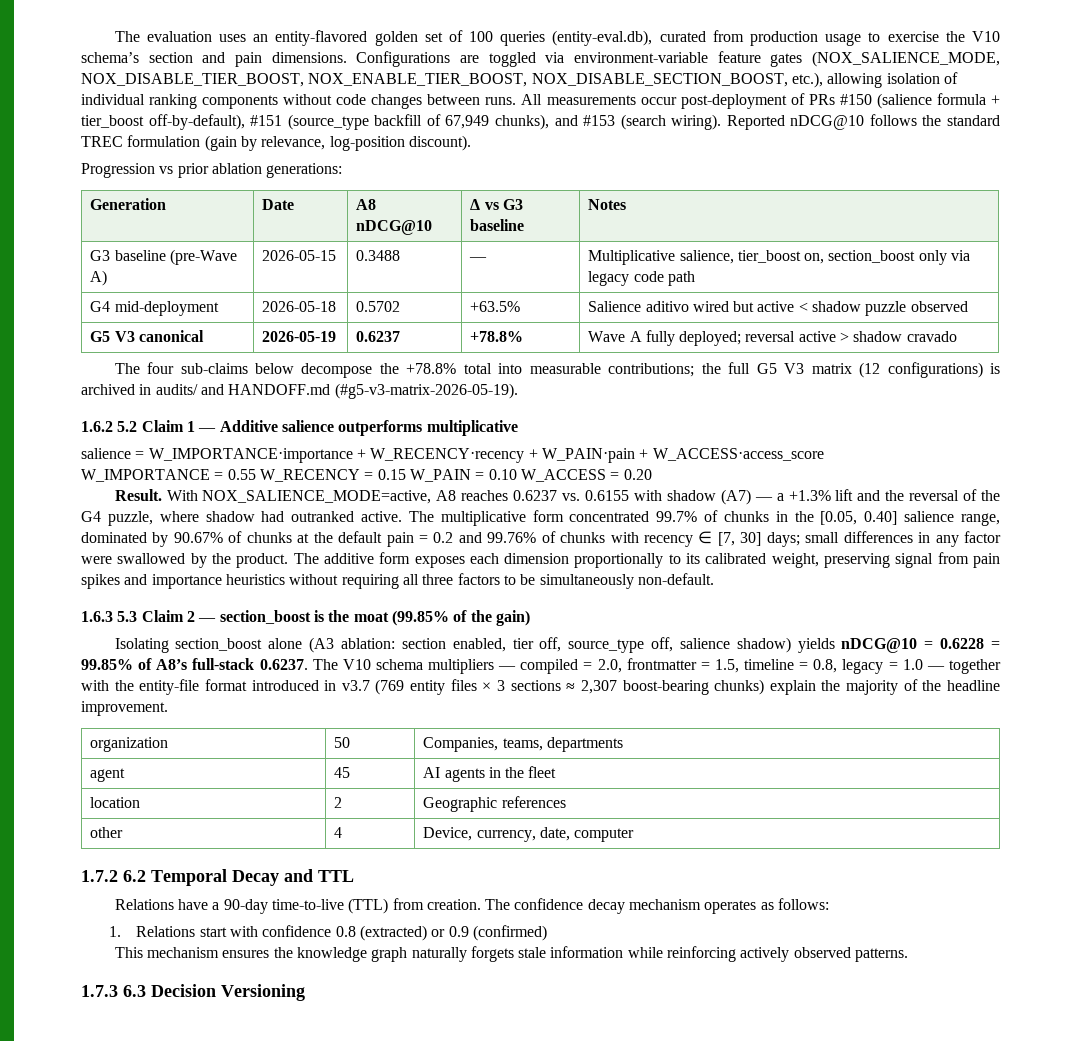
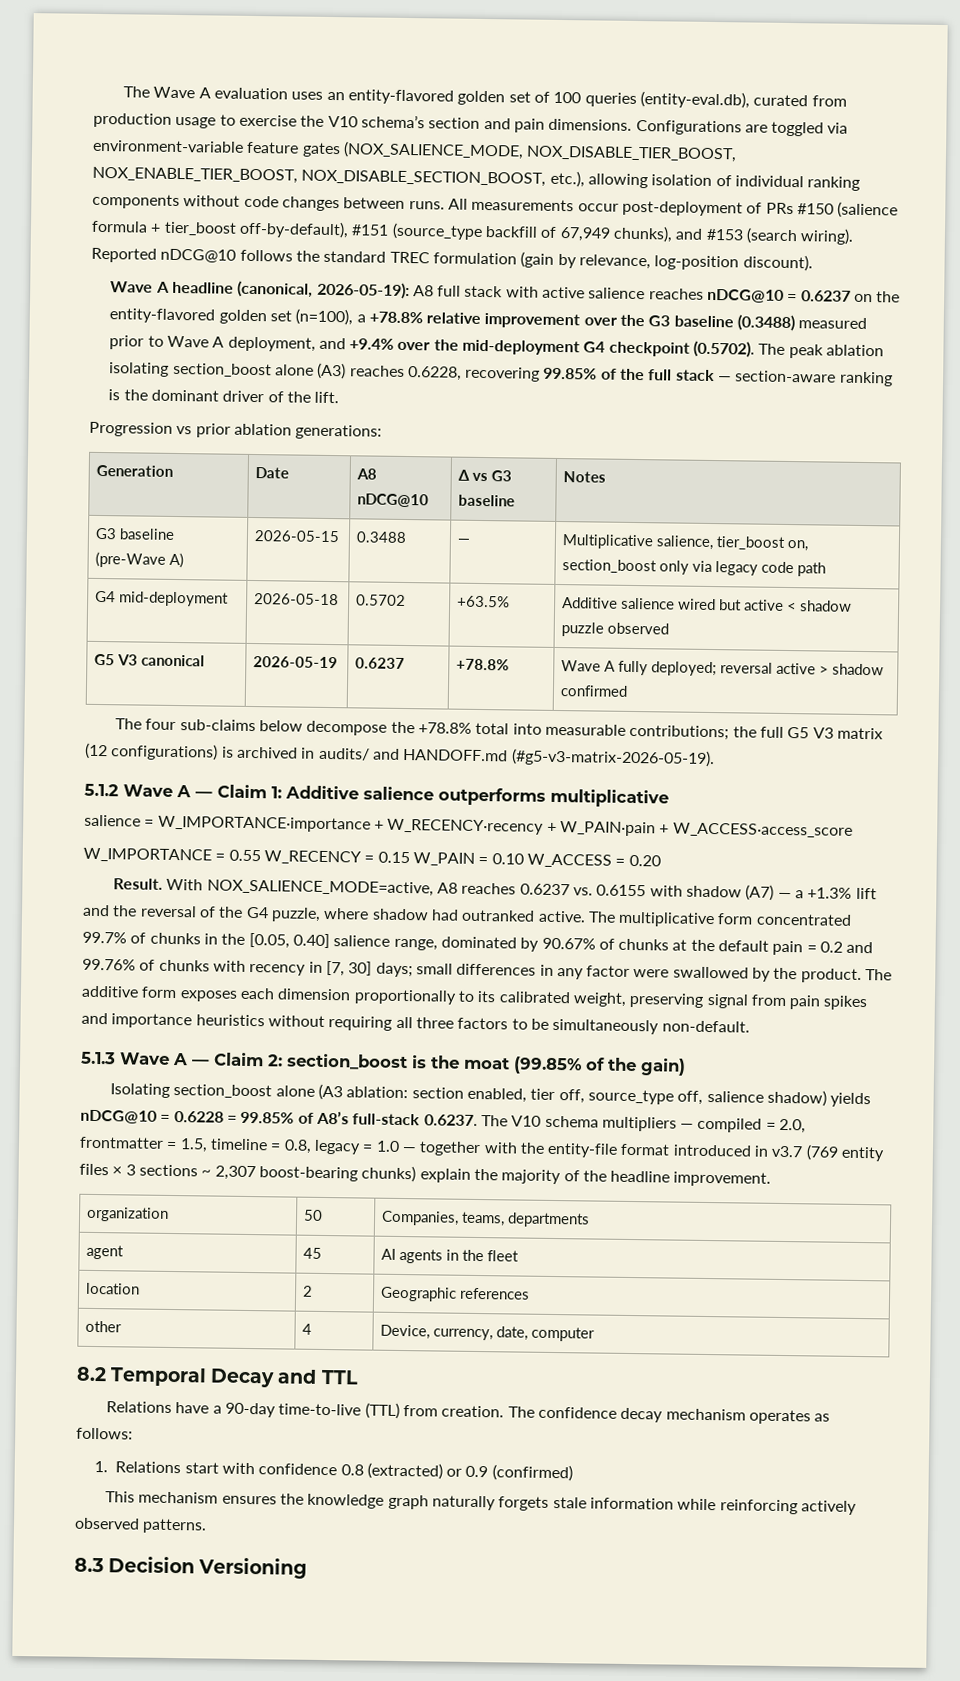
- The evaluation uses an entity-flavored golden set of 100 queries (entity-eval.db), curated from production usage to exercise the V10 schema’s section and pain dimensions.
+ The Wave A evaluation uses an entity-flavored golden set of 100 queries (entity-eval.db), curated from production usage to exercise the V10 schema’s section and pain dimensions.
+ Wave A headline (canonical, 2026-05-19): A8 full stack with active salience reaches nDCG@10 = 0.6237 on the entity-flavored golden set (n=100), a +78.8% relative improvement over the G3 baseline (0.3488) measured prior to Wave A deployment, and +9.4% over the mid-deployment G4 checkpoint (0.5702). The peak ablation isolating section_boost alone (A3) reaches 0.6228, recovering 99.85% of the full stack — section-aware ranking is the dominant driver of the lift.
- G4 mid-deployment | 2026-05-18 | 0.5702 | +63.5% | Salience aditivo wired but active < shadow puzzle observed
+ G4 mid-deployment | 2026-05-18 | 0.5702 | +63.5% | Additive salience wired but active < shadow puzzle observed
- G5 V3 canonical | 2026-05-19 | 0.6237 | +78.8% | Wave A fully deployed; reversal active > shadow cravado
+ G5 V3 canonical | 2026-05-19 | 0.6237 | +78.8% | Wave A fully deployed; reversal active > shadow confirmed
- 1.6.2 5.2 Claim 1 — Additive salience outperforms multiplicative
+ 5.1.2 Wave A — Claim 1: Additive salience outperforms multiplicative
- The multiplicative form concentrated 99.7% of chunks in the [0.05, 0.40] salience range, dominated by 90.67% of chunks at the default pain = 0.2 and 99.76% of chunks with recency ∈ [7, 30] days; small differences in any factor were swallowed by the product.
+ The multiplicative form concentrated 99.7% of chunks in the [0.05, 0.40] salience range, dominated by 90.67% of chunks at the default pain = 0.2 and 99.76% of chunks with recency in [7, 30] days; small differences in any factor were swallowed by the product.
- 1.6.3 5.3 Claim 2 — section_boost is the moat (99.85% of the gain)
+ 5.1.3 Wave A — Claim 2: section_boost is the moat (99.85% of the gain)
- section enabled, tier off, source_type off, salience shadow) yields nDCG@10 = 0.6228 = 99.85% of A8’s full-stack 0.6237. The V10 schema multipliers — compiled = 2.0, frontmatter = 1.5, timeline = 0.8, legacy = 1.0 — together with the entity-file format introduced in v3.7 (769 entity files × 3 sections ≈ 2,307 boost-bearing chunks) explain the majority of the headline improvement.
+ section enabled, tier off, source_type off, salience shadow) yields nDCG@10 = 0.6228 = 99.85% of A8’s full-stack 0.6237. The V10 schema multipliers — compiled = 2.0, frontmatter = 1.5, timeline = 0.8, legacy = 1.0 — together with the entity-file format introduced in v3.7 (769 entity files × 3 sections ~ 2,307 boost-bearing chunks) explain the majority of the headline improvement.
- 1.7.2 6.2 Temporal Decay and TTL
+ 8.2 Temporal Decay and TTL
- 1.7.3 6.3 Decision Versioning
+ 8.3 Decision Versioning

